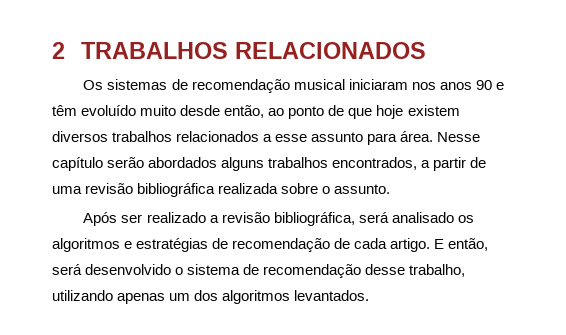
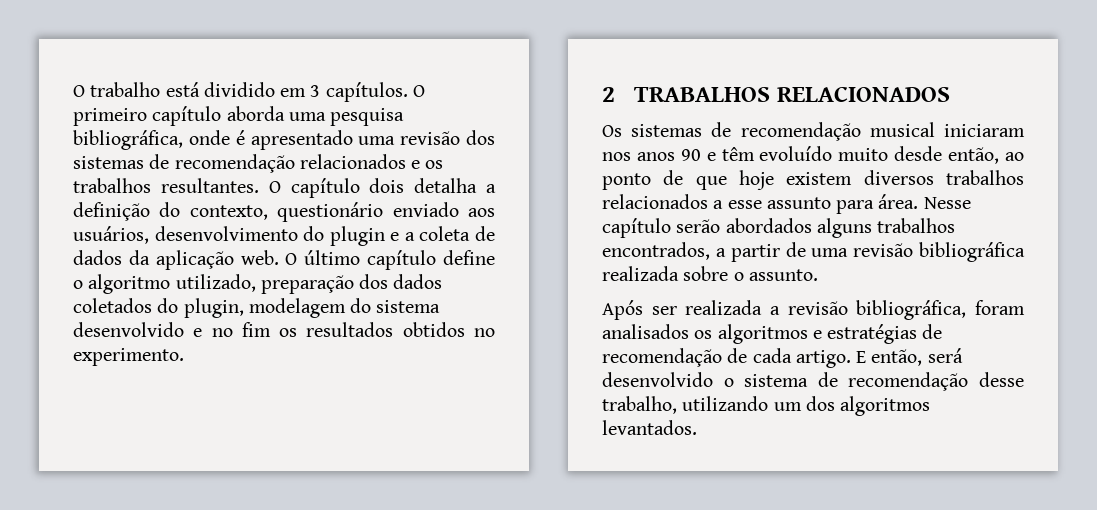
+ O trabalho está dividido em 3 capítulos. O primeiro capítulo aborda uma pesquisa bibliográfica, onde é apresentado uma revisão dos sistemas de recomendação relacionados e os trabalhos resultantes. O capítulo dois detalha a definição do contexto, questionário enviado aos usuários, desenvolvimento do plugin e a coleta de dados da aplicação web. O último capítulo define o algoritmo utilizado, preparação dos dados coletados do plugin, modelagem do sistema desenvolvido e no fim os resultados obtidos no experimento.
- Após ser realizado a revisão bibliográfica, será analisado os algoritmos e estratégias de recomendação de cada artigo.
+ Após ser realizada a revisão bibliográfica, foram analisados os algoritmos e estratégias de recomendação de cada artigo.
- E então, será desenvolvido o sistema de recomendação desse trabalho, utilizando apenas um dos algoritmos levantados.
+ E então, será desenvolvido o sistema de recomendação desse trabalho, utilizando um dos algoritmos levantados.

